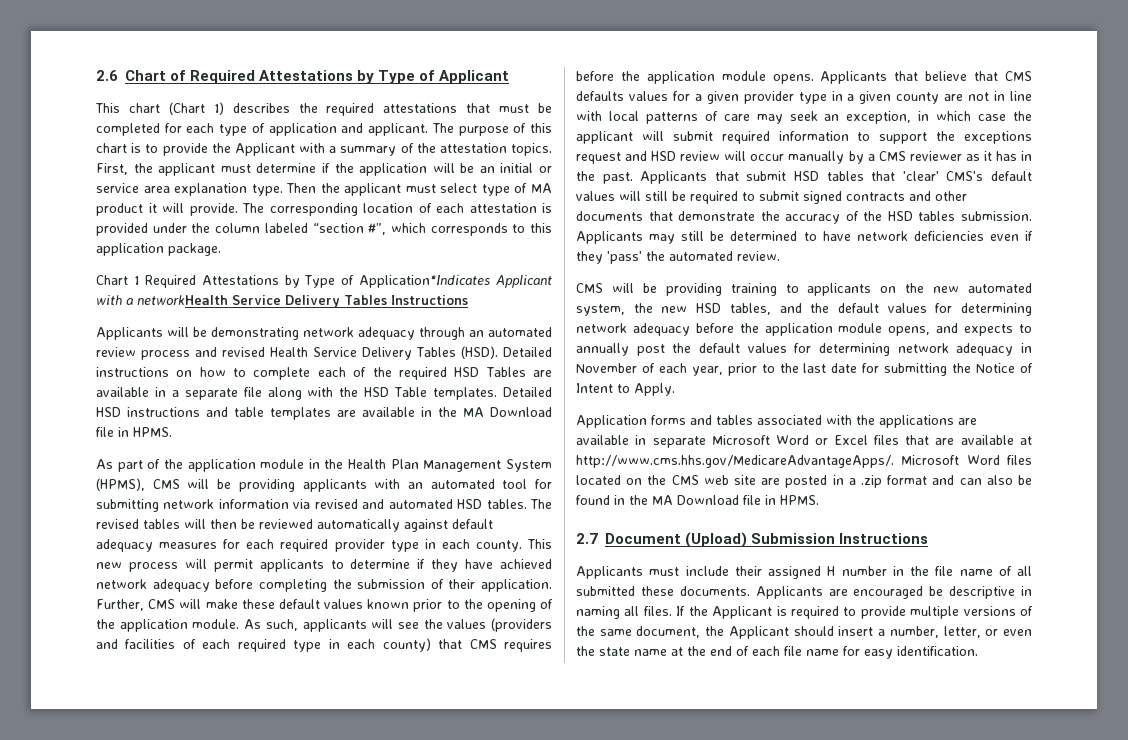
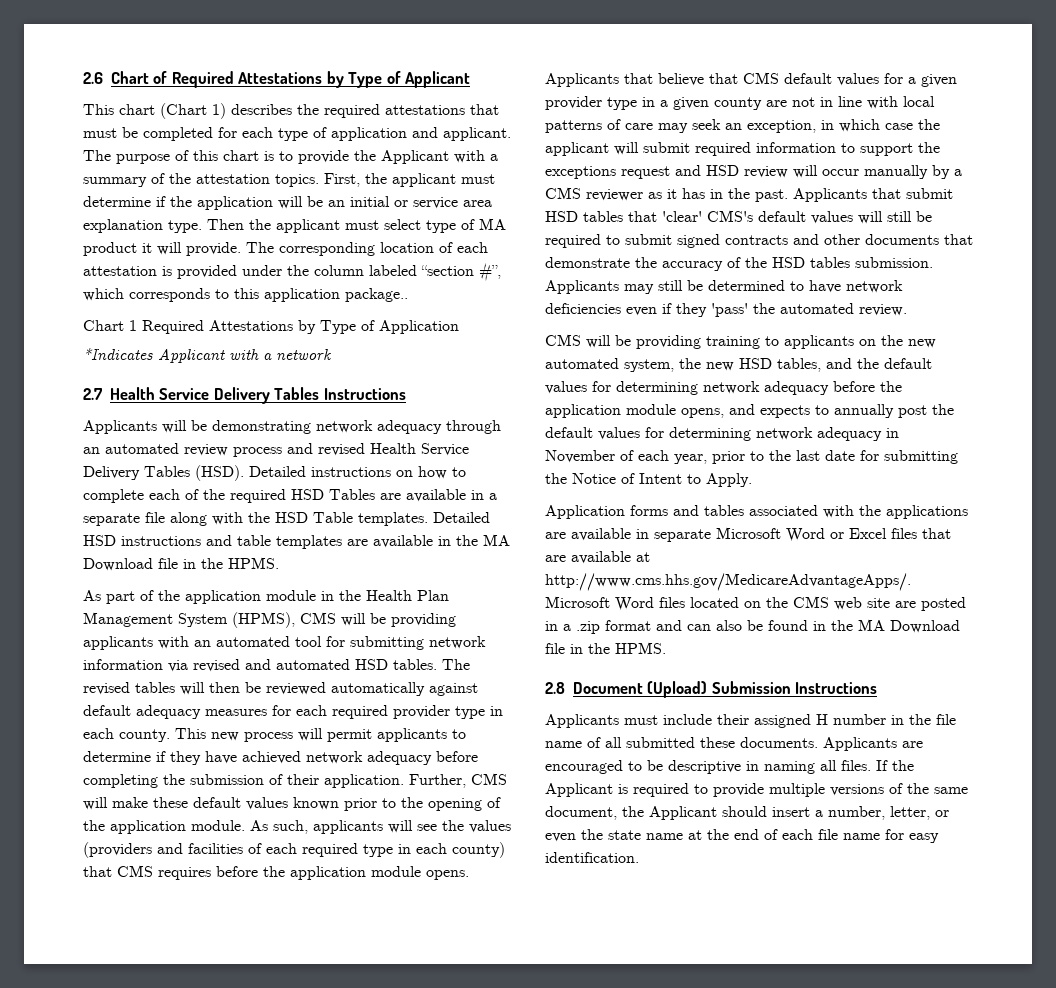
- The corresponding location of each attestation is provided under the column labeled “section #”, which corresponds to this application package.
+ The corresponding location of each attestation is provided under the column labeled “section #”, which corresponds to this application package..
- Chart 1 Required Attestations by Type of Application*Indicates Applicant with a networkHealth Service Delivery Tables Instructions
+ Chart 1 Required Attestations by Type of Application
+ *Indicates Applicant with a network
+ 2.7 Health Service Delivery Tables Instructions
- Detailed HSD instructions and table templates are available in the MA Download file in HPMS.
+ Detailed HSD instructions and table templates are available in the MA Download file in the HPMS.
- Applicants that believe that CMS defaults values for a given provider type in a given county are not in line with local patterns of care may seek an exception, in which case the applicant will submit required information to support the exceptions request and HSD review will occur manually by a CMS reviewer as it has in the past.
+ Applicants that believe that CMS default values for a given provider type in a given county are not in line with local patterns of care may seek an exception, in which case the applicant will submit required information to support the exceptions request and HSD review will occur manually by a CMS reviewer as it has in the past.
- Application forms and tables associated with the applications are available in separate Microsoft Word or Excel files that are available at http://www.cms.hhs.gov/MedicareAdvantageApps/. Microsoft Word files located on the CMS web site are posted in a .zip format and can also be found in the MA Download file in HPMS.
- 2.7 Document (Upload) Submission Instructions
+ Application forms and tables associated with the applications are available in separate Microsoft Word or Excel files that are available at http://www.cms.hhs.gov/MedicareAdvantageApps/. Microsoft Word files located on the CMS web site are posted in a .zip format and can also be found in the MA Download file in the HPMS.
+ 2.8 Document (Upload) Submission Instructions
- Applicants are encouraged be descriptive in naming all files.
+ Applicants are encouraged to be descriptive in naming all files.

